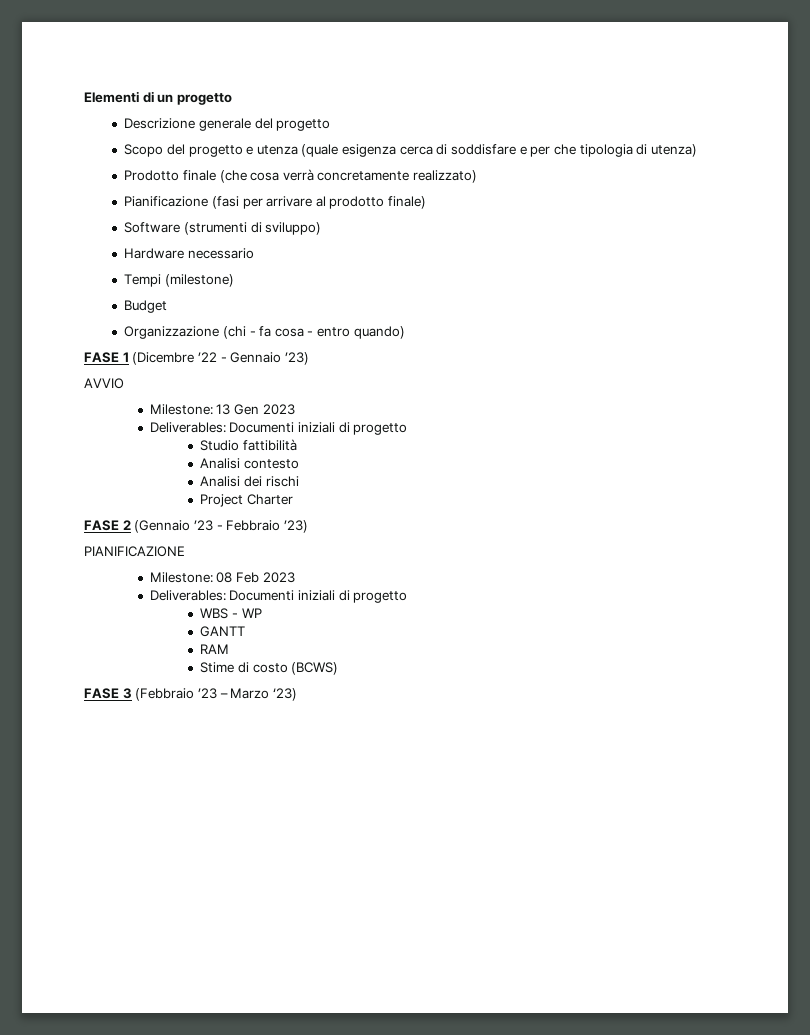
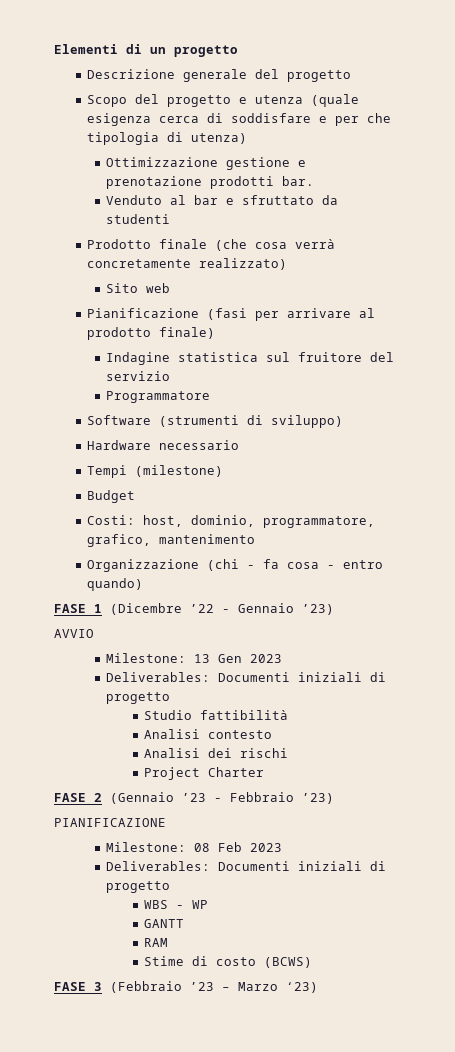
+ Ottimizzazione gestione e prenotazione prodotti bar.
+ Venduto al bar e sfruttato da studenti
+ Sito web
+ Indagine statistica sul fruitore del servizio
+ Programmatore
+ Costi: host, dominio, programmatore, grafico, mantenimento

